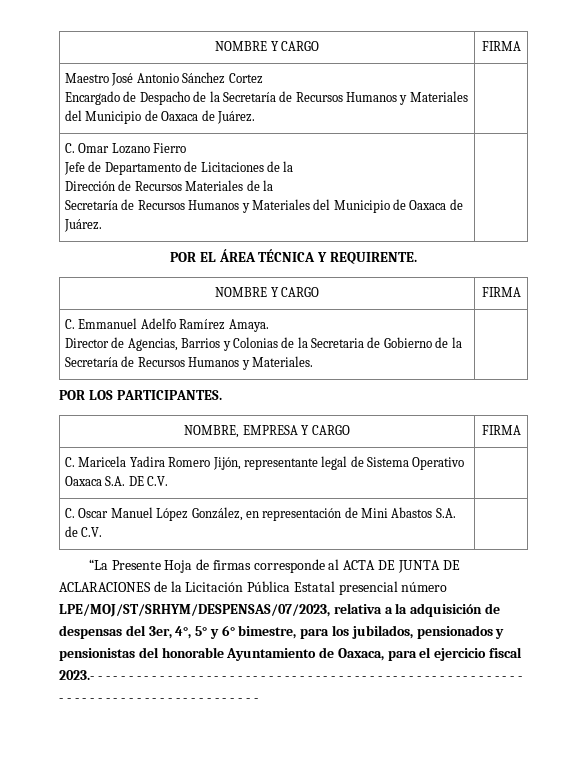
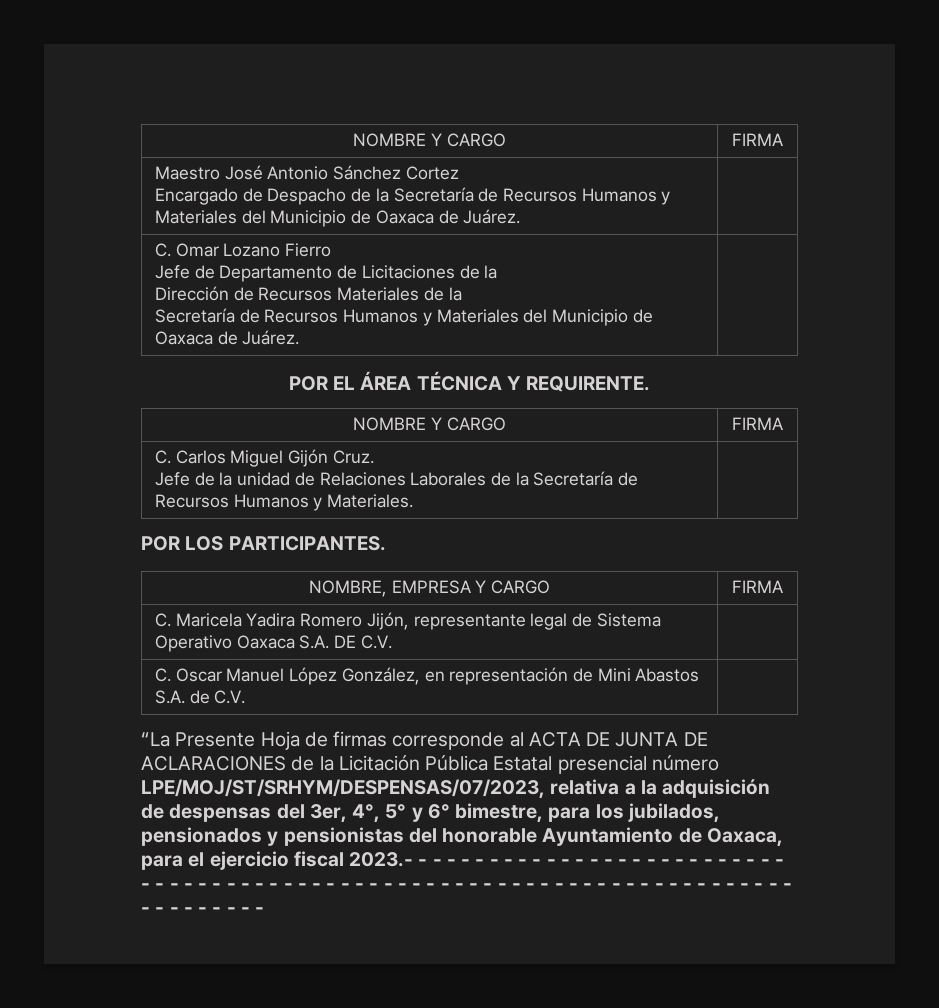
- C. Emmanuel Adelfo Ramírez Amaya.
- Director de Agencias, Barrios y Colonias de la Secretaria de Gobierno de la Secretaría de Recursos Humanos y Materiales. |
+ C. Carlos Miguel Gijón Cruz.
+ Jefe de la unidad de Relaciones Laborales de la Secretaría de Recursos Humanos y Materiales. |

